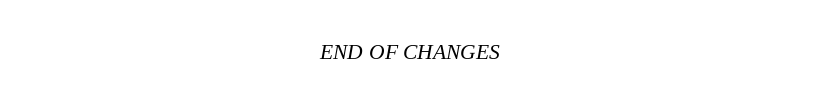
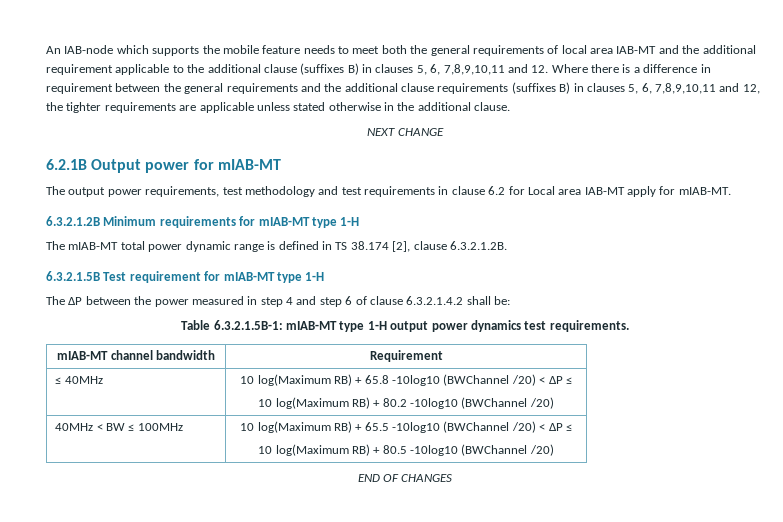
+ An IAB-node which supports the mobile feature needs to meet both the general requirements of local area IAB-MT and the additional requirement applicable to the additional clause (suffixes B) in clauses 5, 6, 7,8,9,10,11 and 12. Where there is a difference in requirement between the general requirements and the additional clause requirements (suffixes B) in clauses 5, 6, 7,8,9,10,11 and 12, the tighter requirements are applicable unless stated otherwise in the additional clause.
+ NEXT CHANGE
+ 6.2.1B Output power for mIAB-MT
+ The output power requirements, test methodology and test requirements in clause 6.2 for Local area IAB-MT apply for mIAB-MT.
+ 6.3.2.1.2B Minimum requirements for mIAB-MT type 1-H
+ The mIAB-MT total power dynamic range is defined in TS 38.174 [2], clause 6.3.2.1.2B.
+ 6.3.2.1.5B Test requirement for mIAB-MT type 1-H
+ The ΔP between the power measured in step 4 and step 6 of clause 6.3.2.1.4.2 shall be:
+ Table 6.3.2.1.5B-1: mIAB-MT type 1-H output power dynamics test requirements.
+ mIAB-MT channel bandwidth | Requirement
+ ≤ 40MHz | 10 log(Maximum RB) + 65.8 -10log10 (BWChannel /20) < ΔP ≤
+ 10 log(Maximum RB) + 80.2 -10log10 (BWChannel /20)
+ 40MHz < BW ≤ 100MHz | 10 log(Maximum RB) + 65.5 -10log10 (BWChannel /20) < ΔP ≤
+ 10 log(Maximum RB) + 80.5 -10log10 (BWChannel /20)

